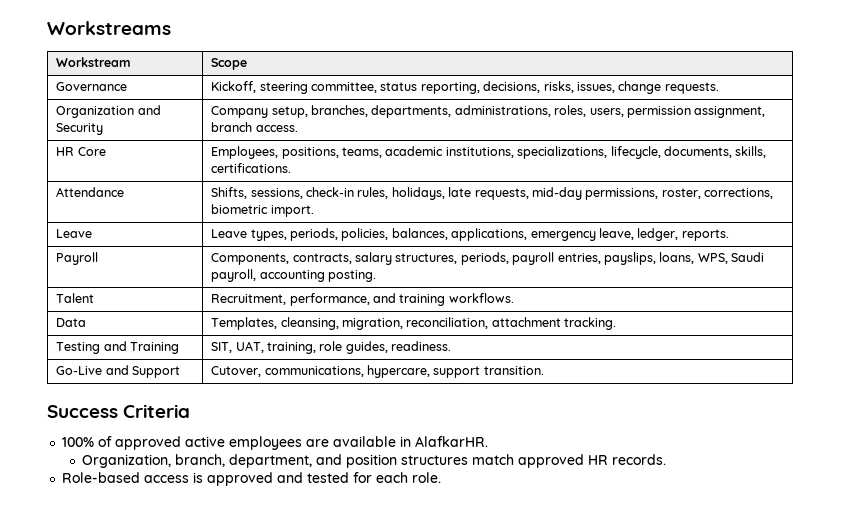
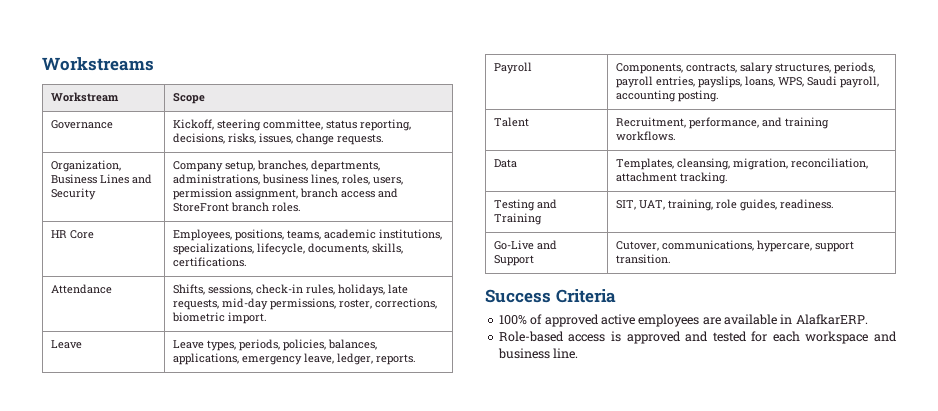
- Organization and Security | Company setup, branches, departments, administrations, roles, users, permission assignment, branch access.
+ Organization, Business Lines and Security | Company setup, branches, departments, administrations, business lines, roles, users, permission assignment, branch access and StoreFront branch roles.
- 100% of approved active employees are available in AlafkarHR.
- Organization, branch, department, and position structures match approved HR records.
+ 100% of approved active employees are available in AlafkarERP.
- Role-based access is approved and tested for each role.
+ Role-based access is approved and tested for each workspace and business line.

